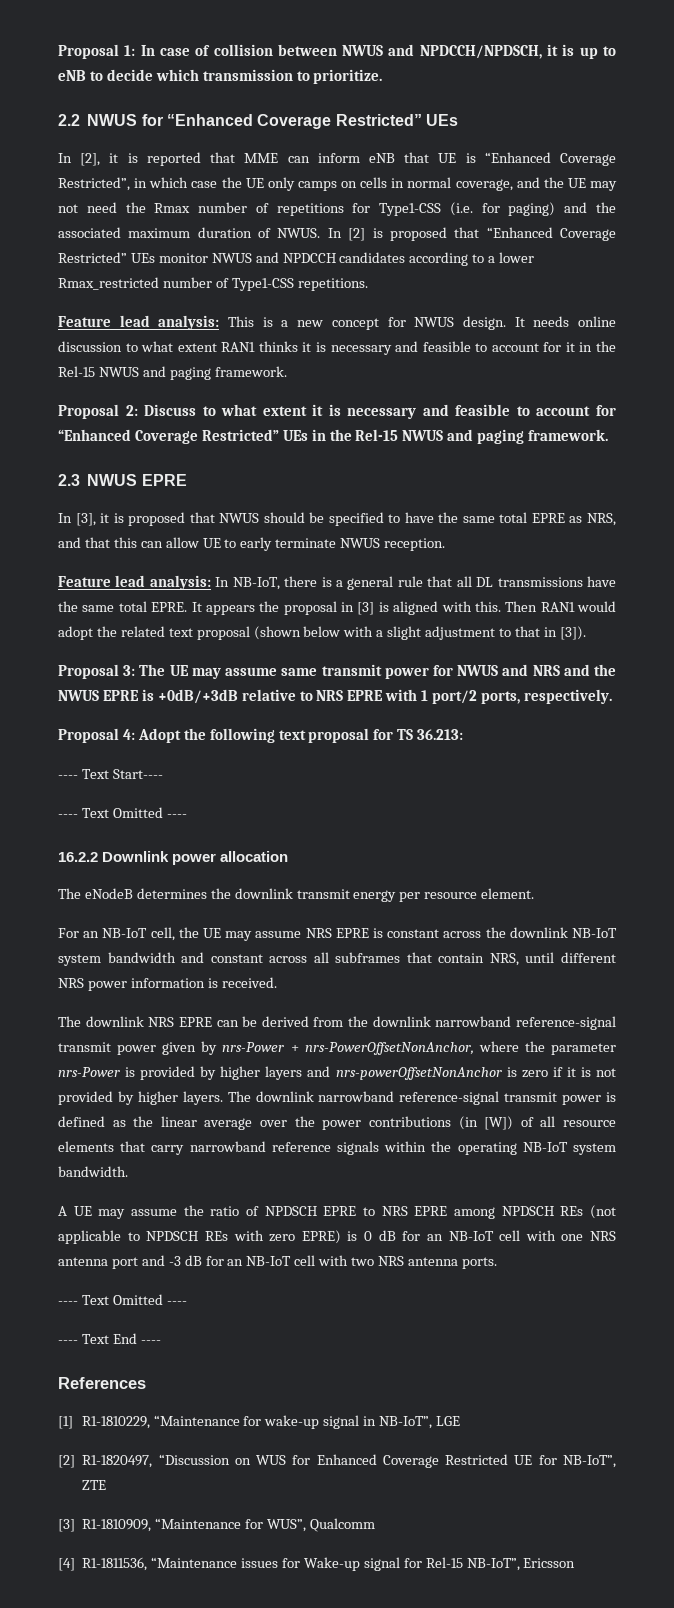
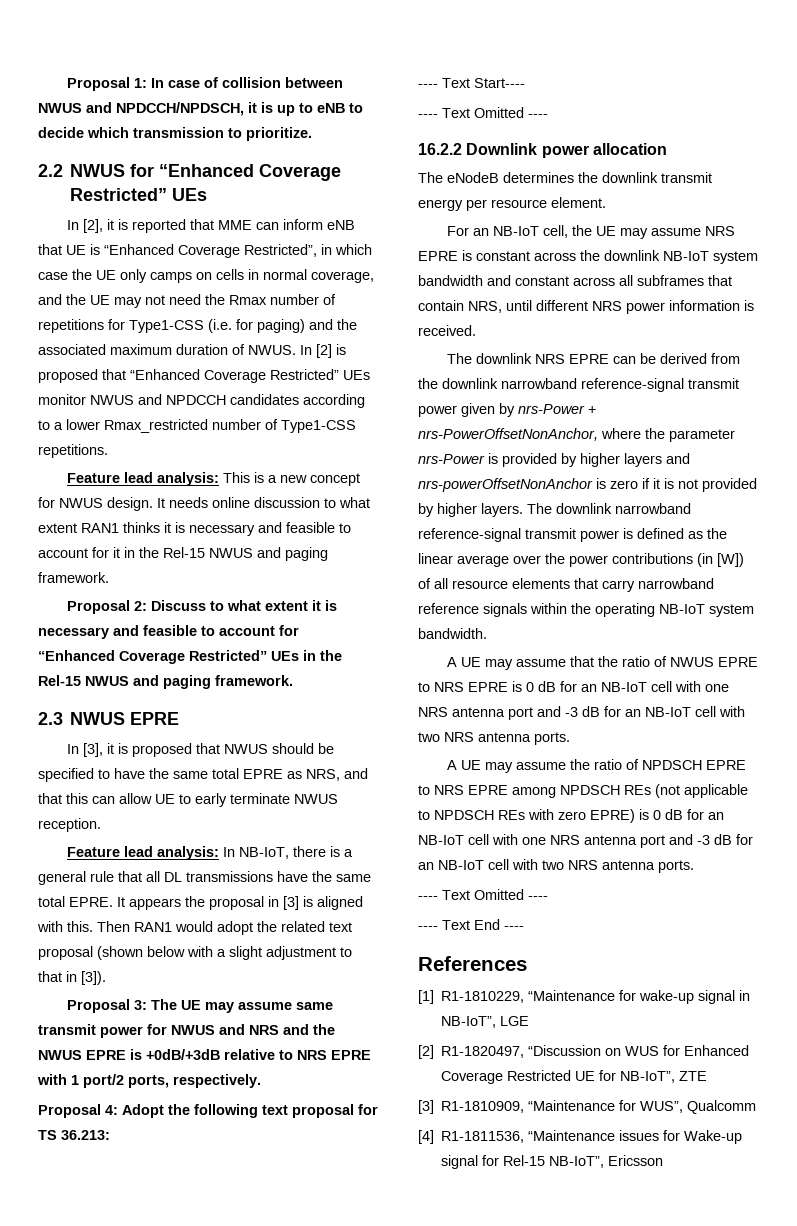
+ A UE may assume that the ratio of NWUS EPRE to NRS EPRE is 0 dB for an NB-IoT cell with one NRS antenna port and -3 dB for an NB-IoT cell with two NRS antenna ports.

